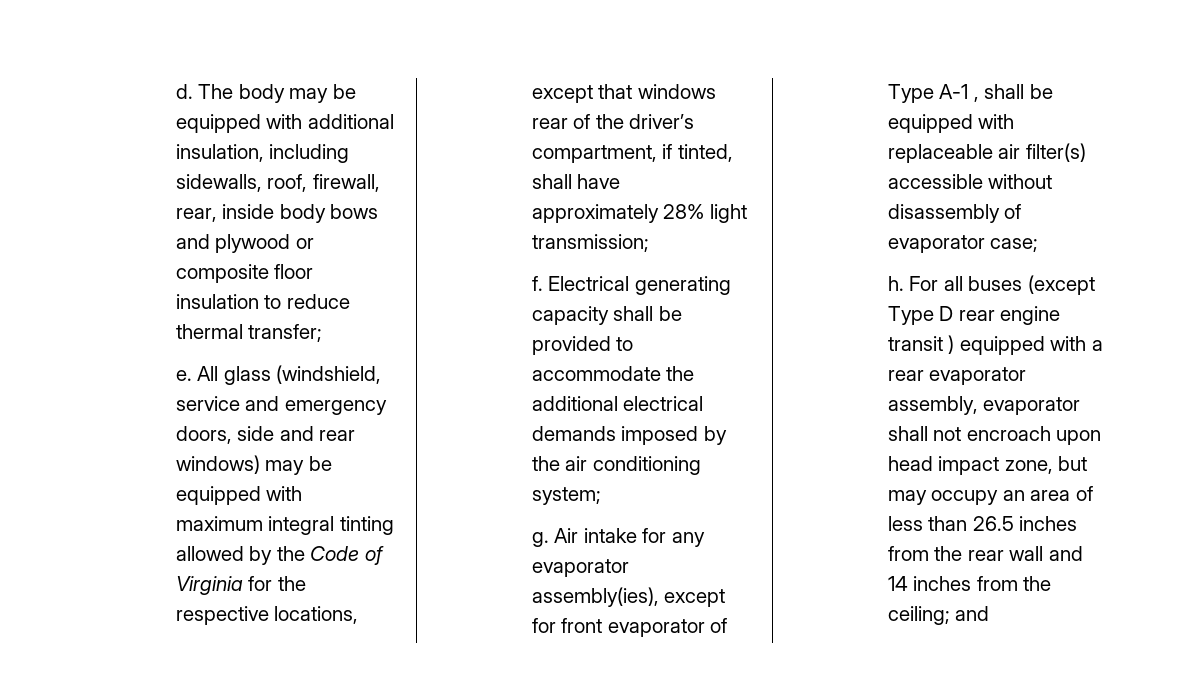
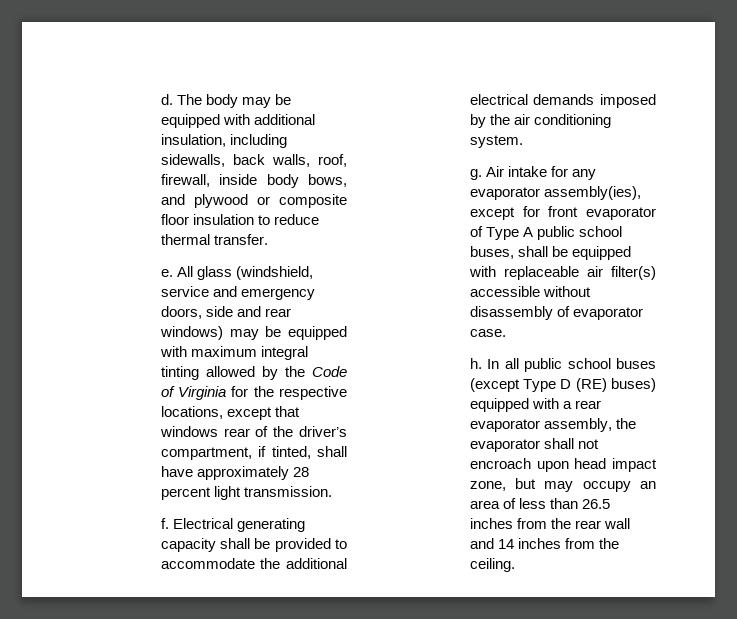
- The body may be equipped with additional insulation, including sidewalls, roof, firewall, rear, inside body bows and plywood or composite floor insulation to reduce thermal transfer;
+ The body may be equipped with additional insulation, including sidewalls, back walls, roof, firewall, inside body bows, and plywood or composite floor insulation to reduce thermal transfer.
- All glass (windshield, service and emergency doors, side and rear windows) may be equipped with maximum integral tinting allowed by the Code of Virginia for the respective locations, except that windows rear of the driver’s compartment, if tinted, shall have approximately 28% light transmission;
+ All glass (windshield, service and emergency doors, side and rear windows) may be equipped with maximum integral tinting allowed by the Code of Virginia for the respective locations, except that windows rear of the driver’s compartment, if tinted, shall have approximately 28 percent light transmission.
- Electrical generating capacity shall be provided to accommodate the additional electrical demands imposed by the air conditioning system;
+ Electrical generating capacity shall be provided to accommodate the additional electrical demands imposed by the air conditioning system.
- Air intake for any evaporator assembly(ies), except for front evaporator of Type A-1 , shall be equipped with replaceable air filter(s) accessible without disassembly of evaporator case;
+ Air intake for any evaporator assembly(ies), except for front evaporator of Type A public school buses, shall be equipped with replaceable air filter(s) accessible without disassembly of evaporator case.
- For all buses (except Type D rear engine transit ) equipped with a rear evaporator assembly, evaporator shall not encroach upon head impact zone, but may occupy an area of less than 26.5 inches from the rear wall and 14 inches from the ceiling; and
+ In all public school buses (except Type D (RE) buses) equipped with a rear evaporator assembly, the evaporator shall not encroach upon head impact zone, but may occupy an area of less than 26.5 inches from the rear wall and 14 inches from the ceiling.

